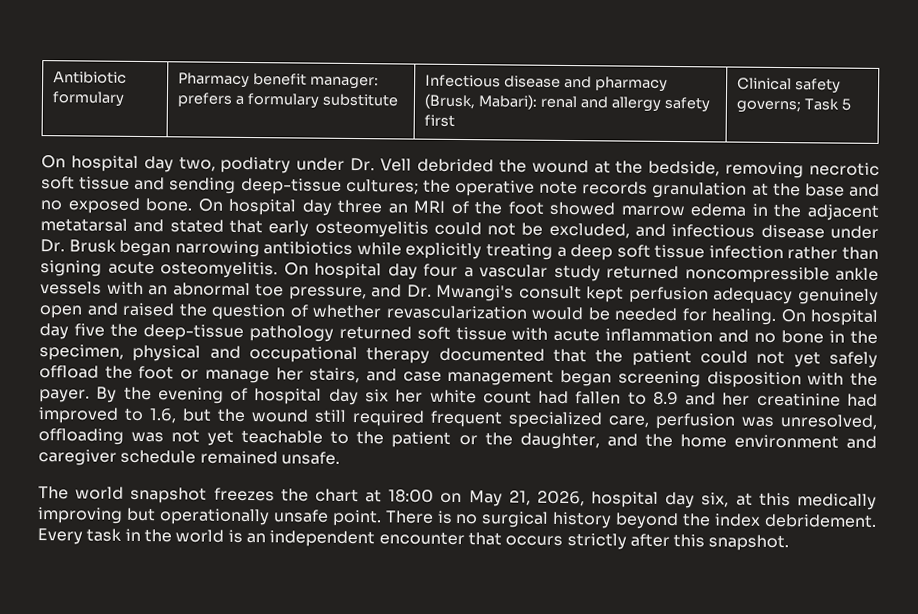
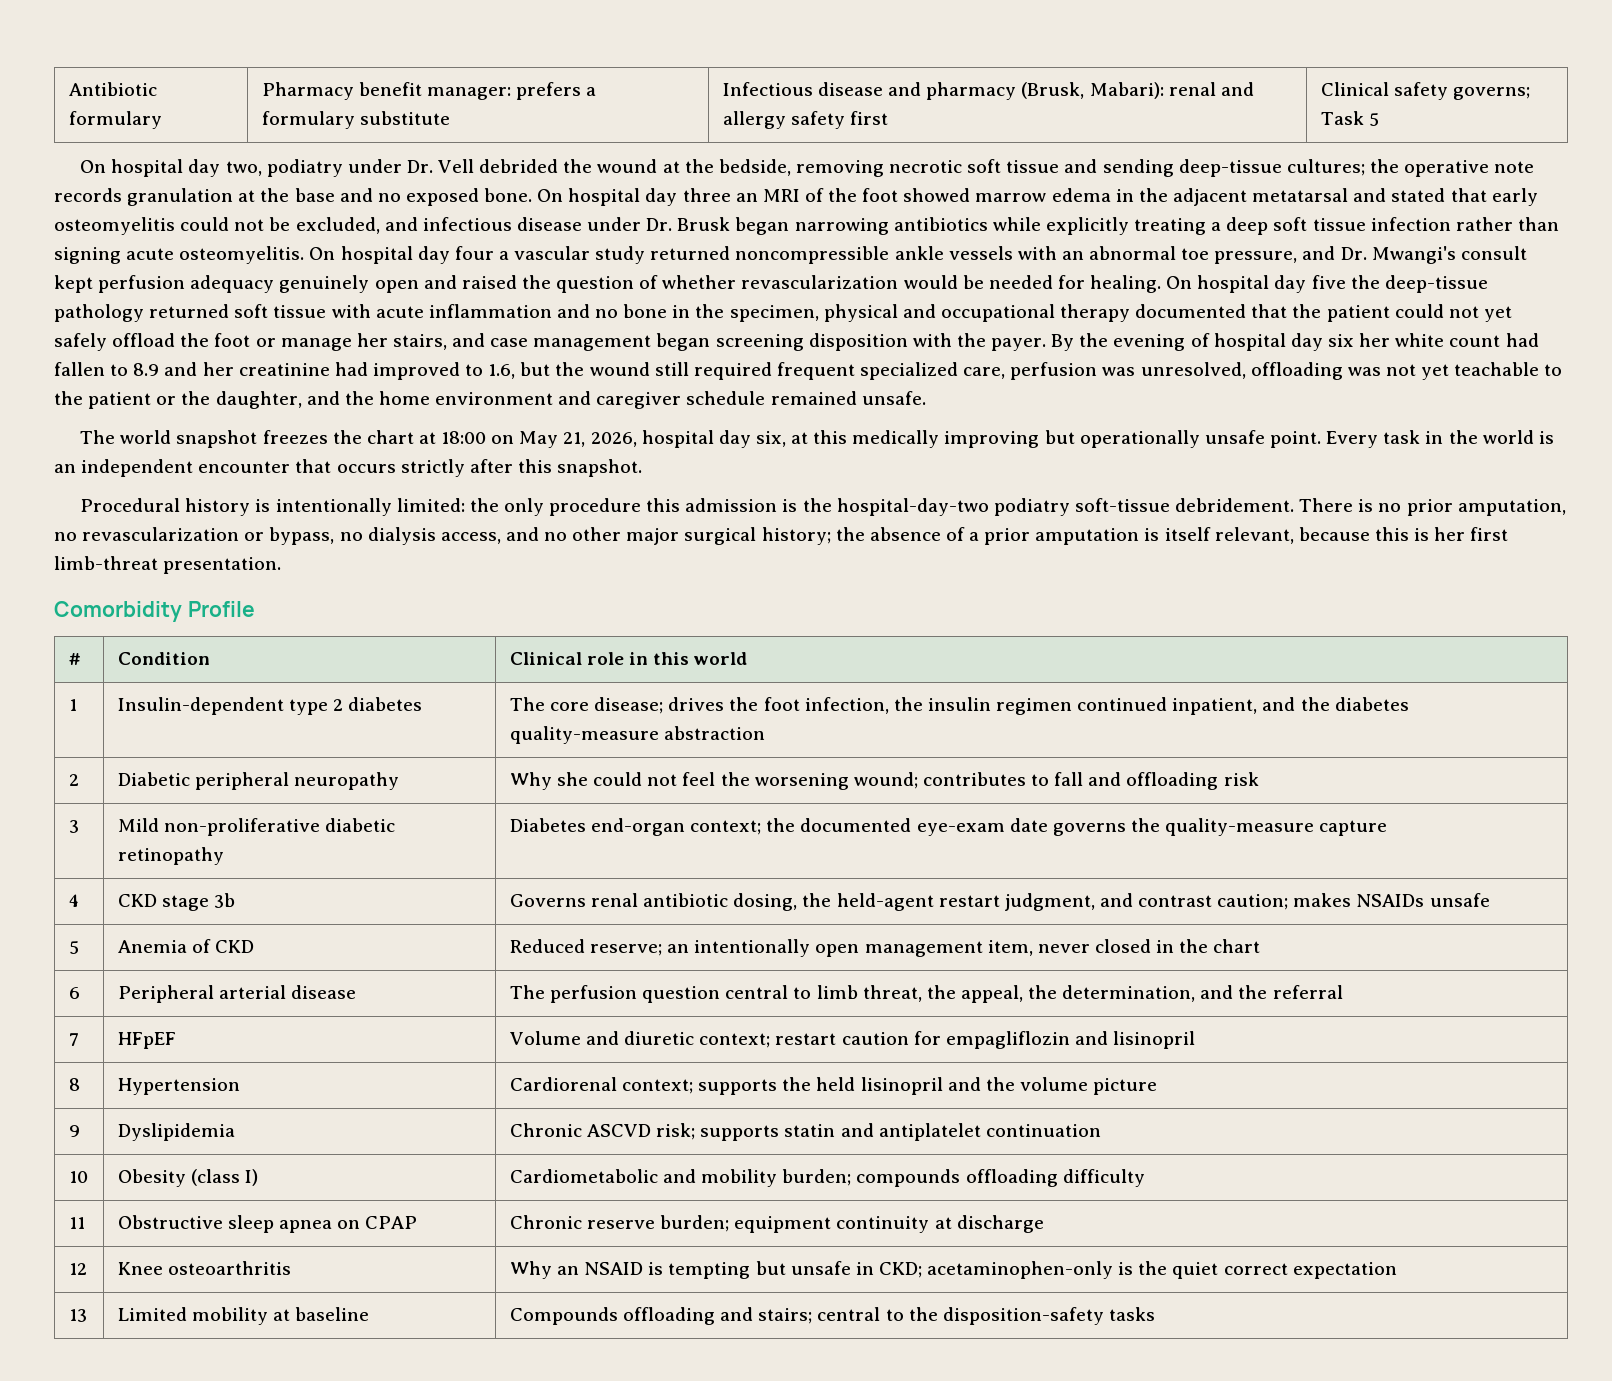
- There is no surgical history beyond the index debridement.
+ Procedural history is intentionally limited: the only procedure this admission is the hospital-day-two podiatry soft-tissue debridement. There is no prior amputation, no revascularization or bypass, no dialysis access, and no other major surgical history; the absence of a prior amputation is itself relevant, because this is her first limb-threat presentation.
+ Comorbidity Profile
+ # | Condition | Clinical role in this world
+ 1 | Insulin-dependent type 2 diabetes | The core disease; drives the foot infection, the insulin regimen continued inpatient, and the diabetes quality-measure abstraction
+ 2 | Diabetic peripheral neuropathy | Why she could not feel the worsening wound; contributes to fall and offloading risk
+ 3 | Mild non-proliferative diabetic retinopathy | Diabetes end-organ context; the documented eye-exam date governs the quality-measure capture
+ 4 | CKD stage 3b | Governs renal antibiotic dosing, the held-agent restart judgment, and contrast caution; makes NSAIDs unsafe
+ 5 | Anemia of CKD | Reduced reserve; an intentionally open management item, never closed in the chart
+ 6 | Peripheral arterial disease | The perfusion question central to limb threat, the appeal, the determination, and the referral
+ 7 | HFpEF | Volume and diuretic context; restart caution for empagliflozin and lisinopril
+ 8 | Hypertension | Cardiorenal context; supports the held lisinopril and the volume picture
+ 9 | Dyslipidemia | Chronic ASCVD risk; supports statin and antiplatelet continuation
+ 10 | Obesity (class I) | Cardiometabolic and mobility burden; compounds offloading difficulty
+ 11 | Obstructive sleep apnea on CPAP | Chronic reserve burden; equipment continuity at discharge
+ 12 | Knee osteoarthritis | Why an NSAID is tempting but unsafe in CKD; acetaminophen-only is the quiet correct expectation
+ 13 | Limited mobility at baseline | Compounds offloading and stairs; central to the disposition-safety tasks

